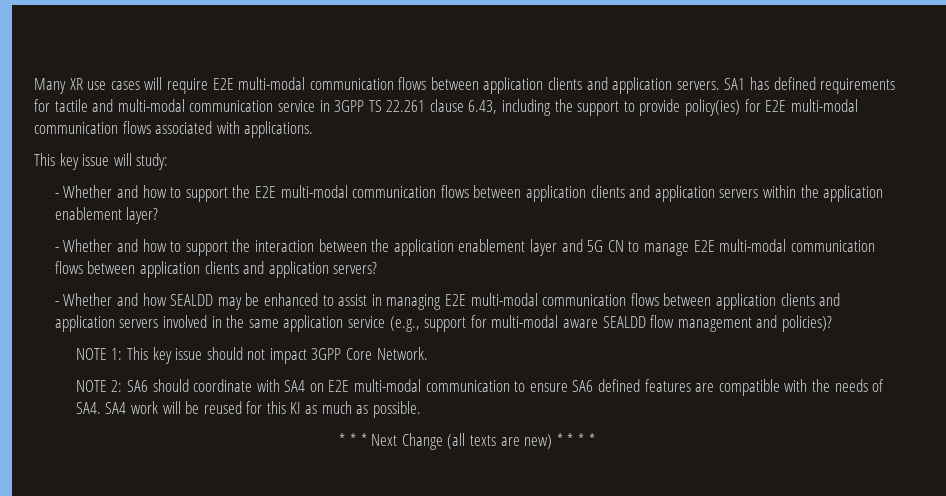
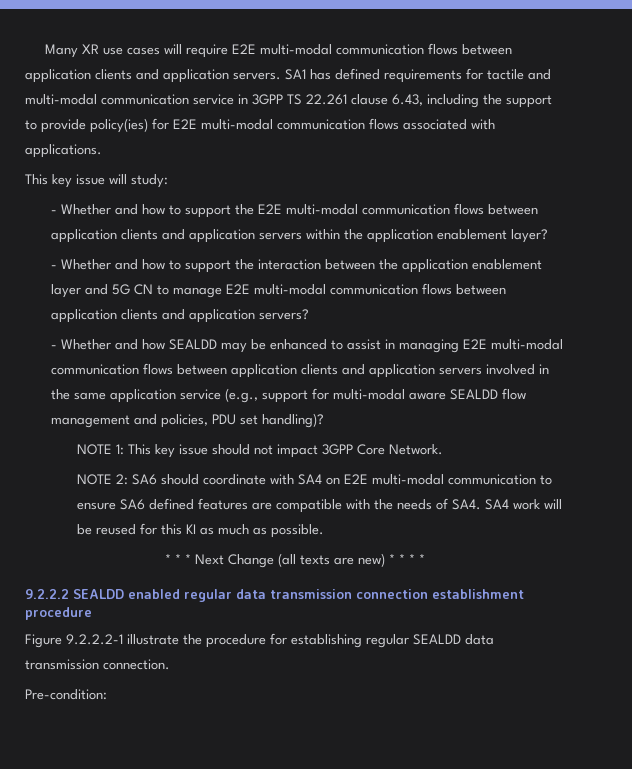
- - Whether and how SEALDD may be enhanced to assist in managing E2E multi-modal communication flows between application clients and application servers involved in the same application service (e.g., support for multi-modal aware SEALDD flow management and policies)?
+ - Whether and how SEALDD may be enhanced to assist in managing E2E multi-modal communication flows between application clients and application servers involved in the same application service (e.g., support for multi-modal aware SEALDD flow management and policies, PDU set handling)?
+ 9.2.2.2 SEALDD enabled regular data transmission connection establishment procedure
+ Figure 9.2.2.2-1 illustrate the procedure for establishing regular SEALDD data transmission connection.
+ Pre-condition:

